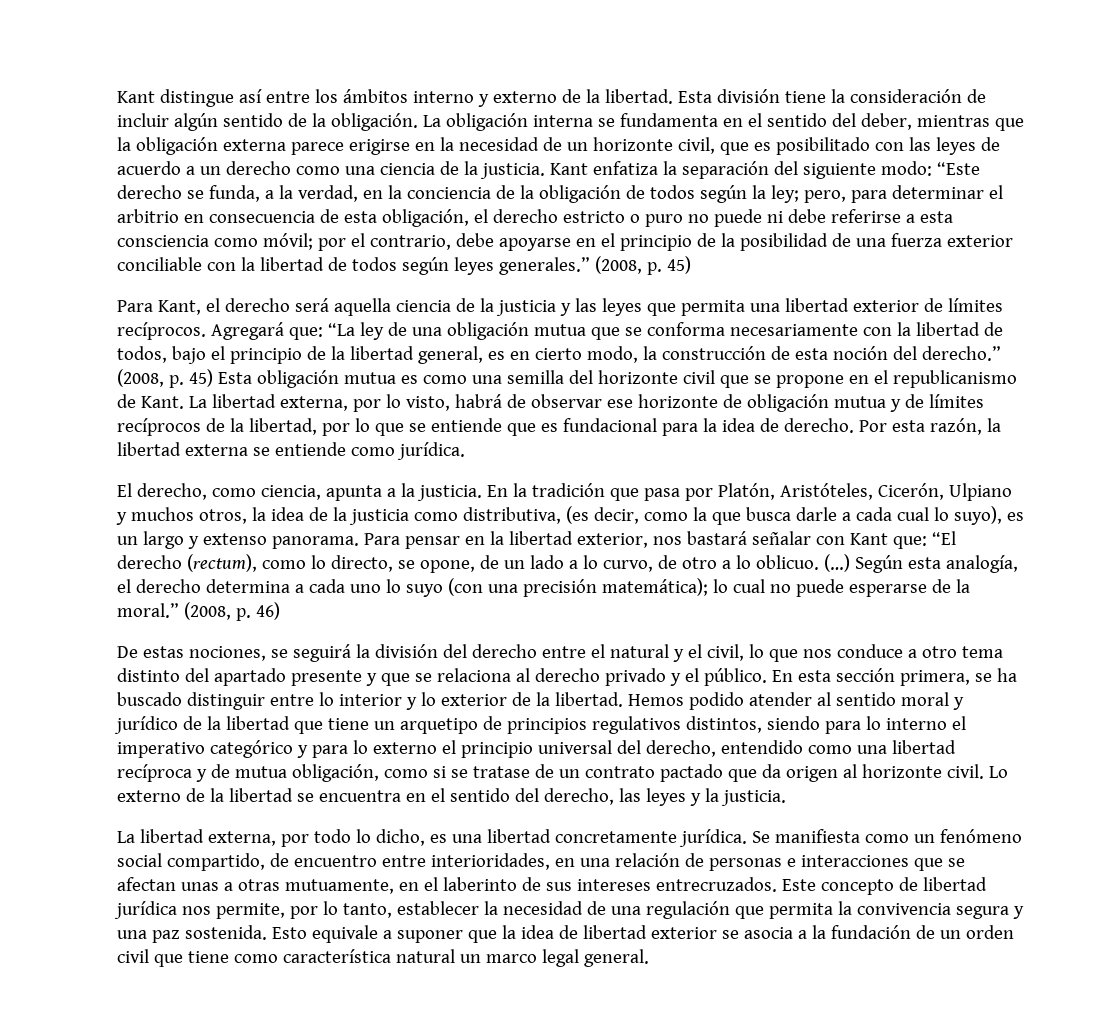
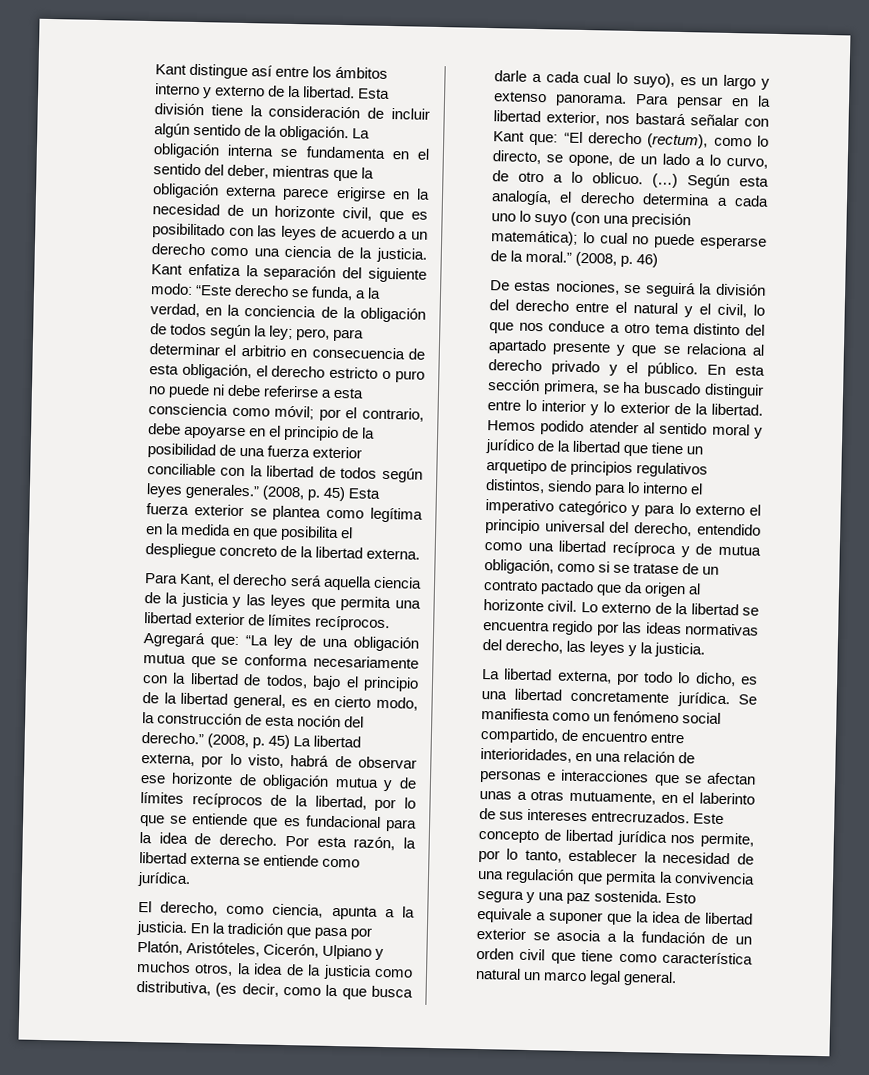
- por el contrario, debe apoyarse en el principio de la posibilidad de una fuerza exterior conciliable con la libertad de todos según leyes generales.” (2008, p. 45)
+ por el contrario, debe apoyarse en el principio de la posibilidad de una fuerza exterior conciliable con la libertad de todos según leyes generales.” (2008, p. 45) Esta fuerza exterior se plantea como legítima en la medida en que posibilita el despliegue concreto de la libertad externa.
- (2008, p. 45) Esta obligación mutua es como una semilla del horizonte civil que se propone en el republicanismo de Kant. La libertad externa, por lo visto, habrá de observar ese horizonte de obligación mutua y de límites recíprocos de la libertad, por lo que se entiende que es fundacional para la idea de derecho.
+ (2008, p. 45) La libertad externa, por lo visto, habrá de observar ese horizonte de obligación mutua y de límites recíprocos de la libertad, por lo que se entiende que es fundacional para la idea de derecho.
- Lo externo de la libertad se encuentra en el sentido del derecho, las leyes y la justicia.
+ Lo externo de la libertad se encuentra regido por las ideas normativas del derecho, las leyes y la justicia.

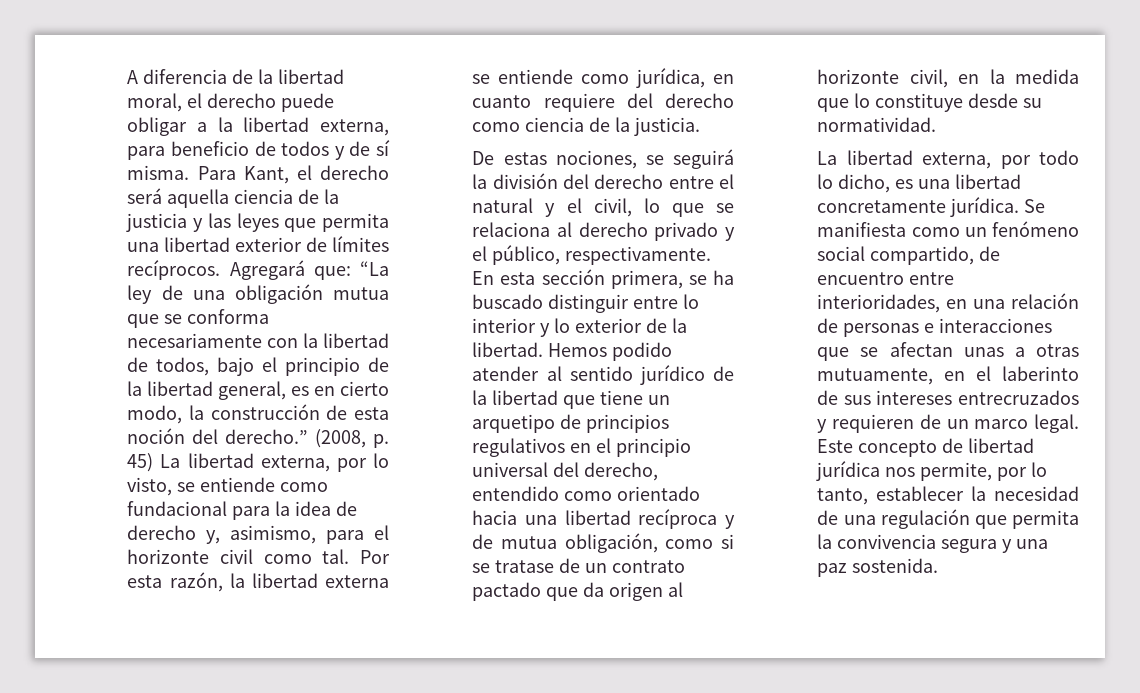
- Kant distingue así entre los ámbitos interno y externo de la libertad. Esta división tiene la consideración de incluir algún sentido de la obligación. La obligación interna se fundamenta en el sentido del deber, mientras que la obligación externa parece erigirse en la necesidad de un horizonte civil, que es posibilitado con las leyes de acuerdo a un derecho como una ciencia de la justicia. Kant enfatiza la separación del siguiente modo: “Este derecho se funda, a la verdad, en la conciencia de la obligación de todos según la ley; pero, para determinar el arbitrio en consecuencia de esta obligación, el derecho estricto o puro no puede ni debe referirse a esta consciencia como móvil; por el contrario, debe apoyarse en el principio de la posibilidad de una fuerza exterior conciliable con la libertad de todos según leyes generales.” (2008, p. 45) Esta fuerza exterior se plantea como legítima en la medida en que posibilita el despliegue concreto de la libertad externa.
- Para Kant, el derecho será aquella ciencia de la justicia y las leyes que permita una libertad exterior de límites recíprocos.
+ A diferencia de la libertad moral, el derecho puede obligar a la libertad externa, para beneficio de todos y de sí misma. Para Kant, el derecho será aquella ciencia de la justicia y las leyes que permita una libertad exterior de límites recíprocos.
- (2008, p. 45) La libertad externa, por lo visto, habrá de observar ese horizonte de obligación mutua y de límites recíprocos de la libertad, por lo que se entiende que es fundacional para la idea de derecho.
+ (2008, p. 45) La libertad externa, por lo visto, se entiende como fundacional para la idea de derecho y, asimismo, para el horizonte civil como tal.
- Por esta razón, la libertad externa se entiende como jurídica.
- El derecho, como ciencia, apunta a la justicia. En la tradición que pasa por Platón, Aristóteles, Cicerón, Ulpiano y muchos otros, la idea de la justicia como distributiva, (es decir, como la que busca darle a cada cual lo suyo), es un largo y extenso panorama. Para pensar en la libertad exterior, nos bastará señalar con Kant que: “El derecho (rectum), como lo directo, se opone, de un lado a lo curvo, de otro a lo oblicuo. (…) Según esta analogía, el derecho determina a cada uno lo suyo (con una precisión matemática); lo cual no puede esperarse de la moral.” (2008, p. 46)
+ Por esta razón, la libertad externa se entiende como jurídica, en cuanto requiere del derecho como ciencia de la justicia.
- De estas nociones, se seguirá la división del derecho entre el natural y el civil, lo que nos conduce a otro tema distinto del apartado presente y que se relaciona al derecho privado y el público.
+ De estas nociones, se seguirá la división del derecho entre el natural y el civil, lo que se relaciona al derecho privado y el público, respectivamente.
- Hemos podido atender al sentido moral y jurídico de la libertad que tiene un arquetipo de principios regulativos distintos, siendo para lo interno el imperativo categórico y para lo externo el principio universal del derecho, entendido como una libertad recíproca y de mutua obligación, como si se tratase de un contrato pactado que da origen al horizonte civil. Lo externo de la libertad se encuentra regido por las ideas normativas del derecho, las leyes y la justicia.
+ Hemos podido atender al sentido jurídico de la libertad que tiene un arquetipo de principios regulativos en el principio universal del derecho, entendido como orientado hacia una libertad recíproca y de mutua obligación, como si se tratase de un contrato pactado que da origen al horizonte civil, en la medida que lo constituye desde su normatividad.
- Se manifiesta como un fenómeno social compartido, de encuentro entre interioridades, en una relación de personas e interacciones que se afectan unas a otras mutuamente, en el laberinto de sus intereses entrecruzados.
+ Se manifiesta como un fenómeno social compartido, de encuentro entre interioridades, en una relación de personas e interacciones que se afectan unas a otras mutuamente, en el laberinto de sus intereses entrecruzados y requieren de un marco legal.
- Esto equivale a suponer que la idea de libertad exterior se asocia a la fundación de un orden civil que tiene como característica natural un marco legal general.

